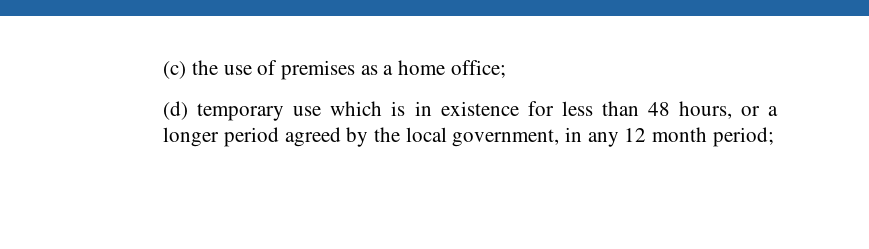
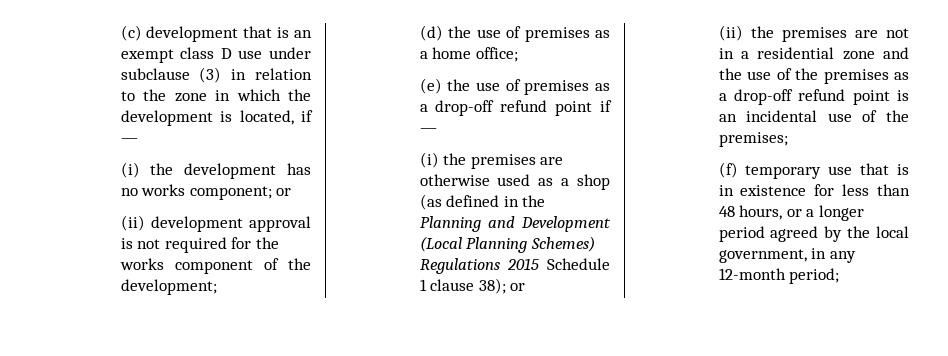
- (c) the use of premises as a home office;
+ (c) development that is an exempt class D use under subclause (3) in relation to the zone in which the development is located, if —
+ (i) the development has no works component; or
+ (ii) development approval is not required for the works component of the development;
+ (d) the use of premises as a home office;
- (d) temporary use which is in existence for less than 48 hours, or a longer period agreed by the local government, in any 12 month period;
+ (e) the use of premises as a drop-off refund point if —
+ (i) the premises are otherwise used as a shop (as defined in the Planning and Development (Local Planning Schemes) Regulations 2015 Schedule 1 clause 38); or
+ (ii) the premises are not in a residential zone and the use of the premises as a drop-off refund point is an incidental use of the premises;
+ (f) temporary use that is in existence for less than 48 hours, or a longer period agreed by the local government, in any 12-month period;

